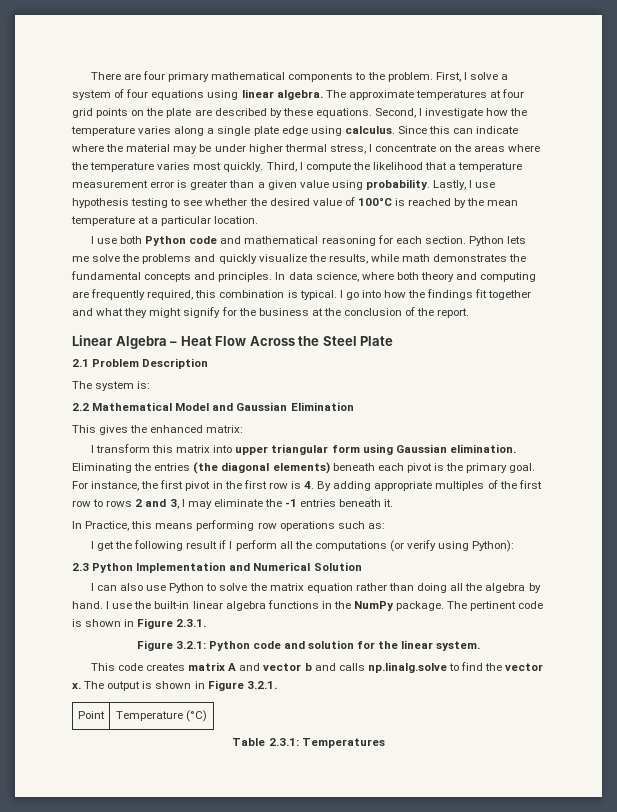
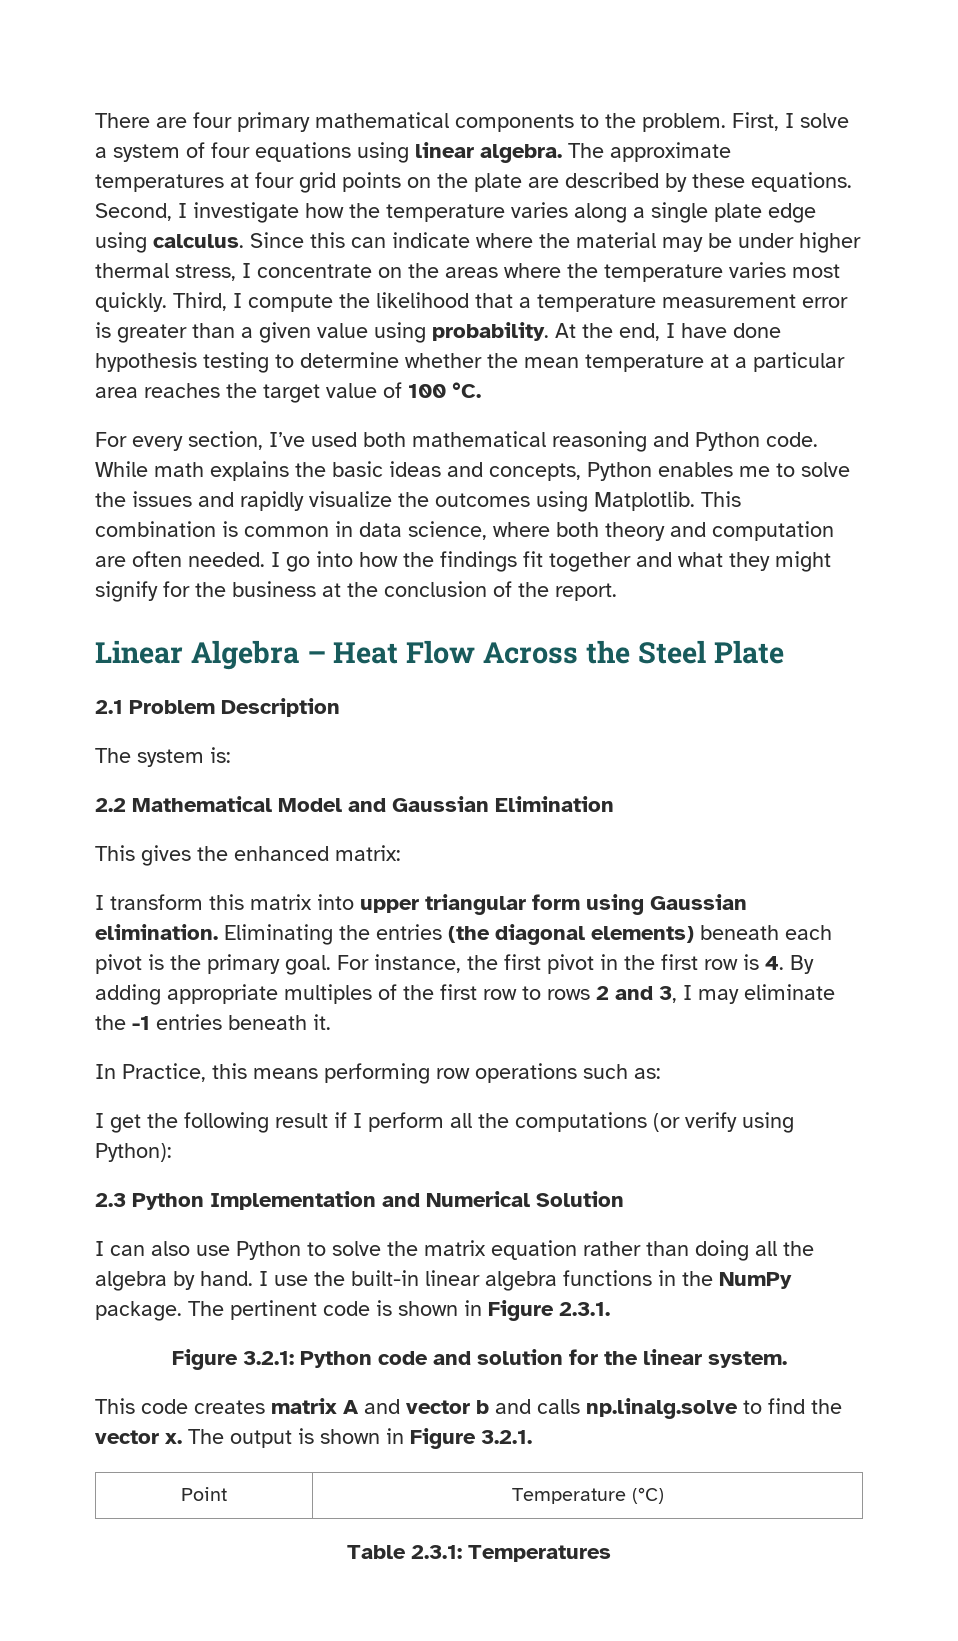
- Lastly, I use hypothesis testing to see whether the desired value of 100°C is reached by the mean temperature at a particular location.
- I use both Python code and mathematical reasoning for each section. Python lets me solve the problems and quickly visualize the results, while math demonstrates the fundamental concepts and principles. In data science, where both theory and computing are frequently required, this combination is typical.
+ At the end, I have done hypothesis testing to determine whether the mean temperature at a particular area reaches the target value of 100 °C.
+ For every section, I’ve used both mathematical reasoning and Python code. While math explains the basic ideas and concepts, Python enables me to solve the issues and rapidly visualize the outcomes using Matplotlib. This combination is common in data science, where both theory and computation are often needed.

